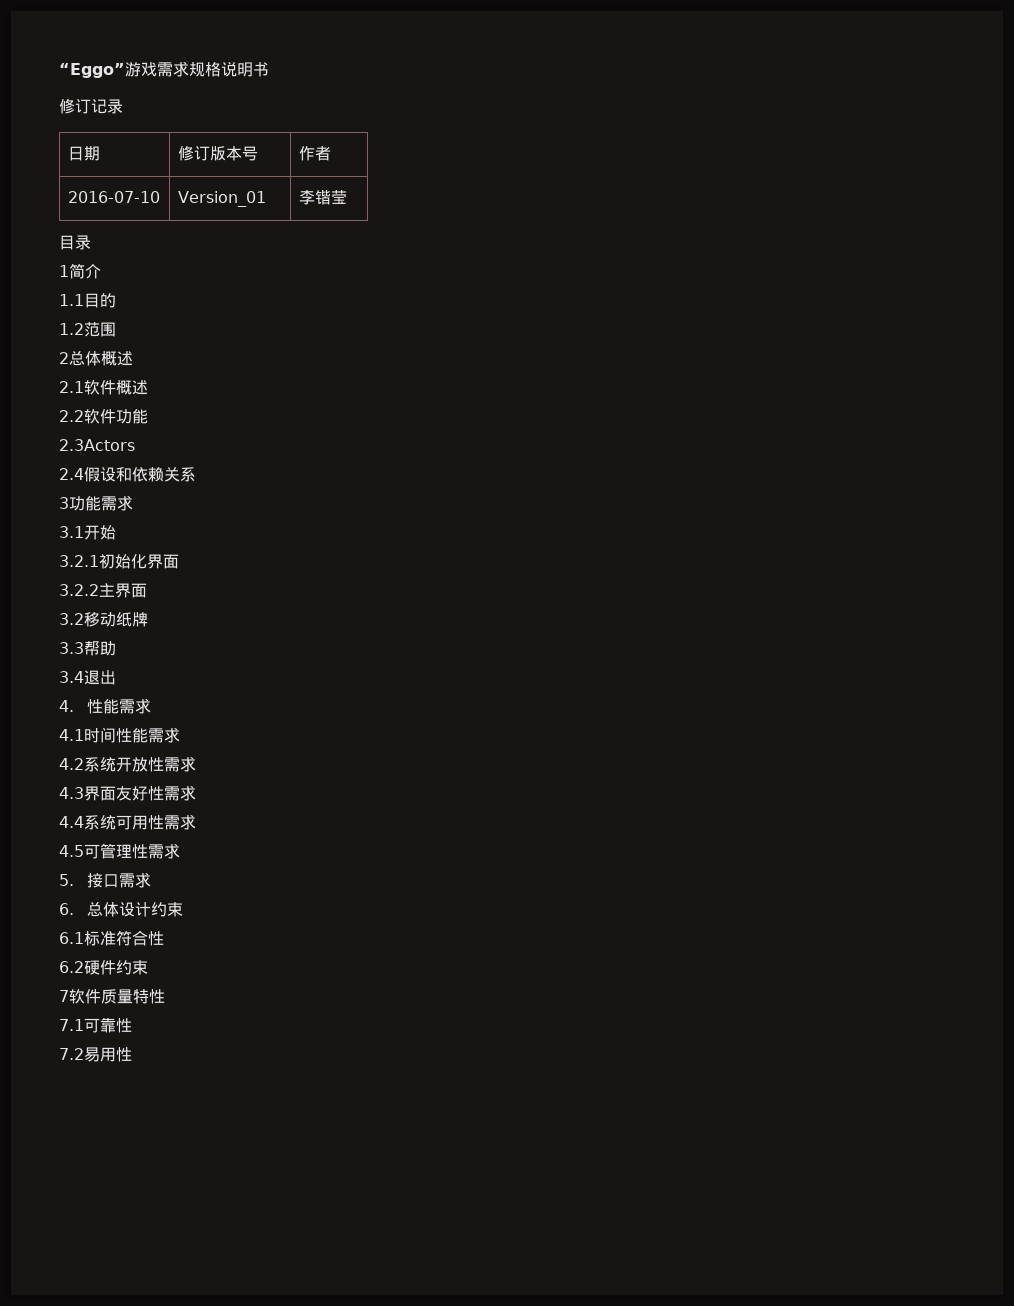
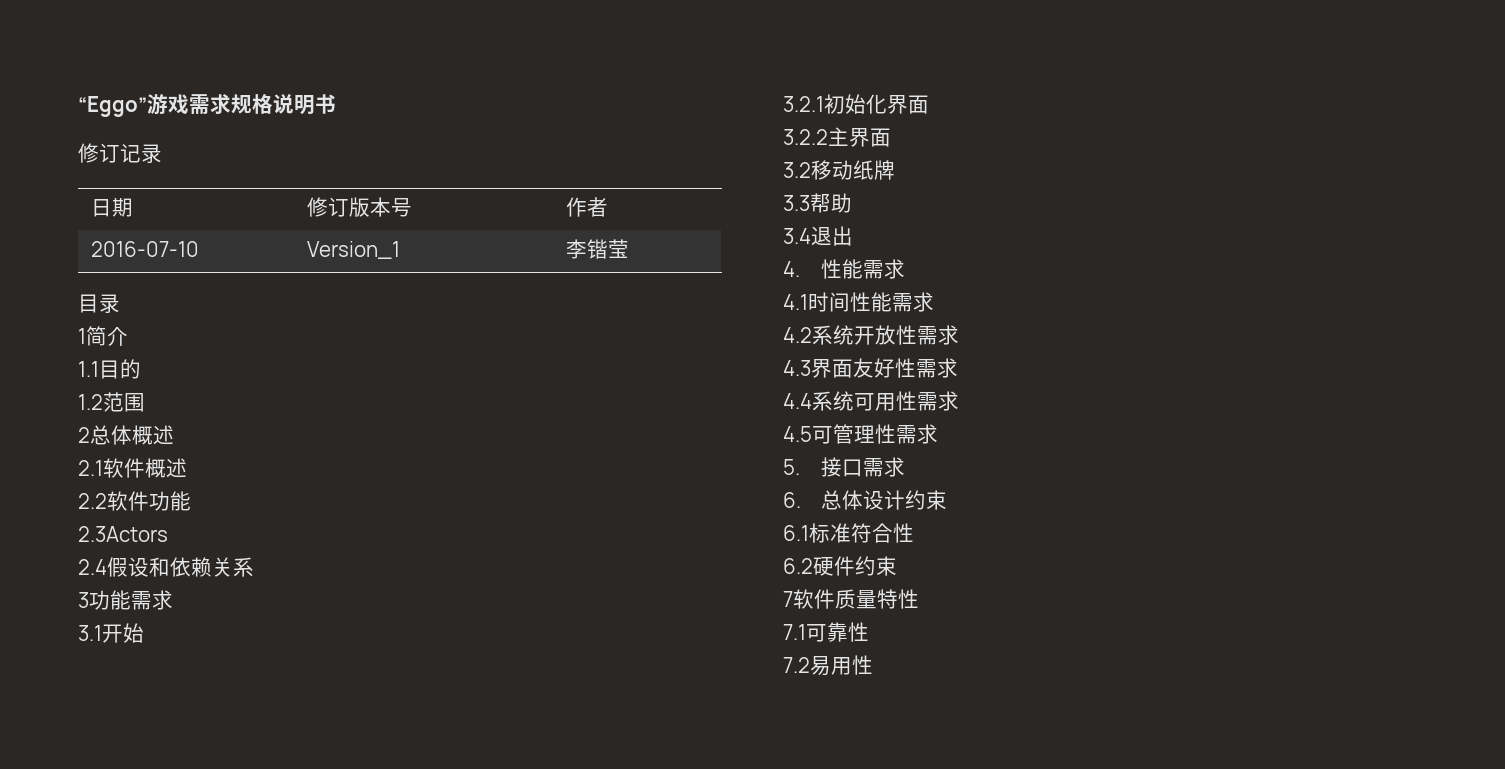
- 2016-07-10 | Version_01 | 李锴莹
+ 2016-07-10 | Version_1 | 李锴莹

